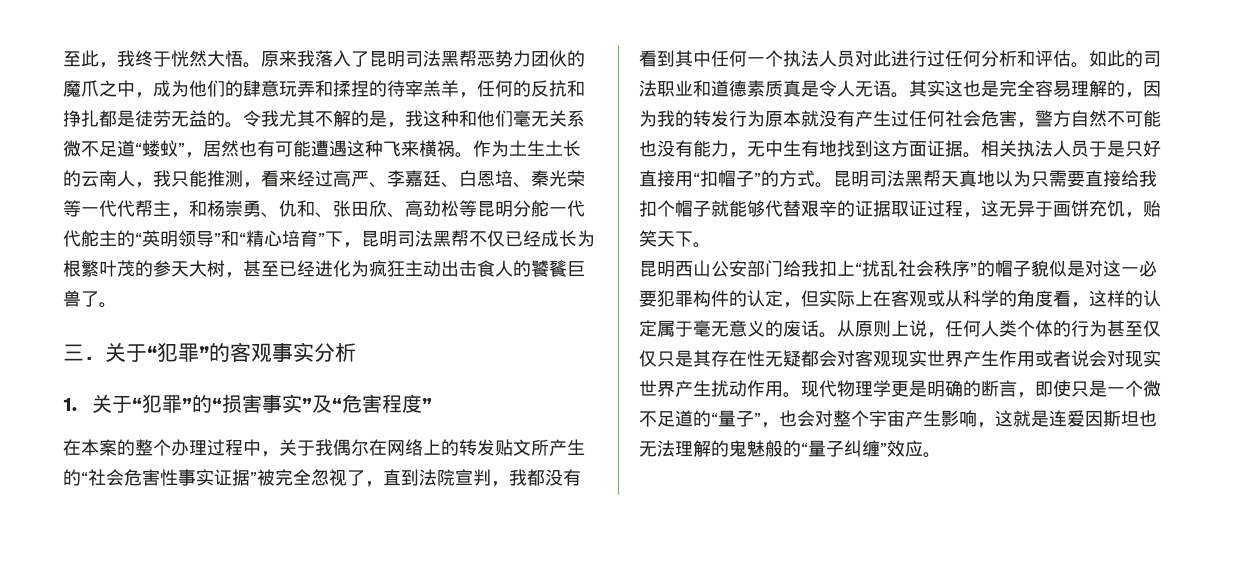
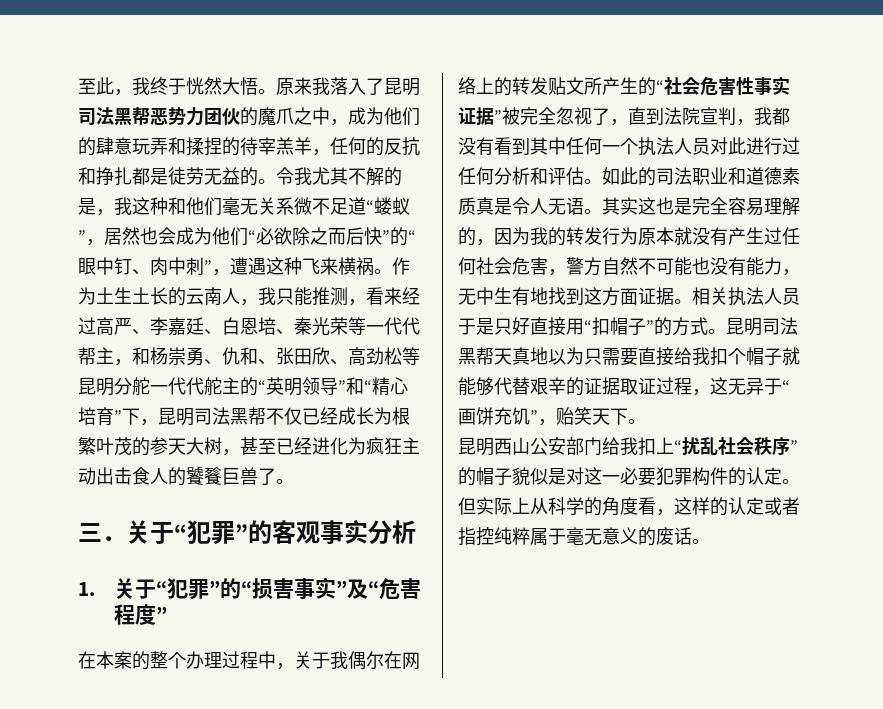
- 令我尤其不解的是，我这种和他们毫无关系微不足道“蝼蚁”，居然也有可能遭遇这种飞来横祸。
+ 令我尤其不解的是，我这种和他们毫无关系微不足道“蝼蚁”，居然也会成为他们“必欲除之而后快”的“眼中钉、肉中刺”，遭遇这种飞来横祸。
- 昆明司法黑帮天真地以为只需要直接给我扣个帽子就能够代替艰辛的证据取证过程，这无异于画饼充饥，贻笑天下。
+ 昆明司法黑帮天真地以为只需要直接给我扣个帽子就能够代替艰辛的证据取证过程，这无异于“画饼充饥”，贻笑天下。
- 昆明西山公安部门给我扣上“扰乱社会秩序”的帽子貌似是对这一必要犯罪构件的认定，但实际上在客观或从科学的角度看，这样的认定属于毫无意义的废话。从原则上说，任何人类个体的行为甚至仅仅只是其存在性无疑都会对客观现实世界产生作用或者说会对现实世界产生扰动作用。现代物理学更是明确的断言，即使只是一个微不足道的“量子”，也会对整个宇宙产生影响，这就是连爱因斯坦也无法理解的鬼魅般的“量子纠缠”效应。
+ 昆明西山公安部门给我扣上“扰乱社会秩序”的帽子貌似是对这一必要犯罪构件的认定。但实际上从科学的角度看，这样的认定或者指控纯粹属于毫无意义的废话。

